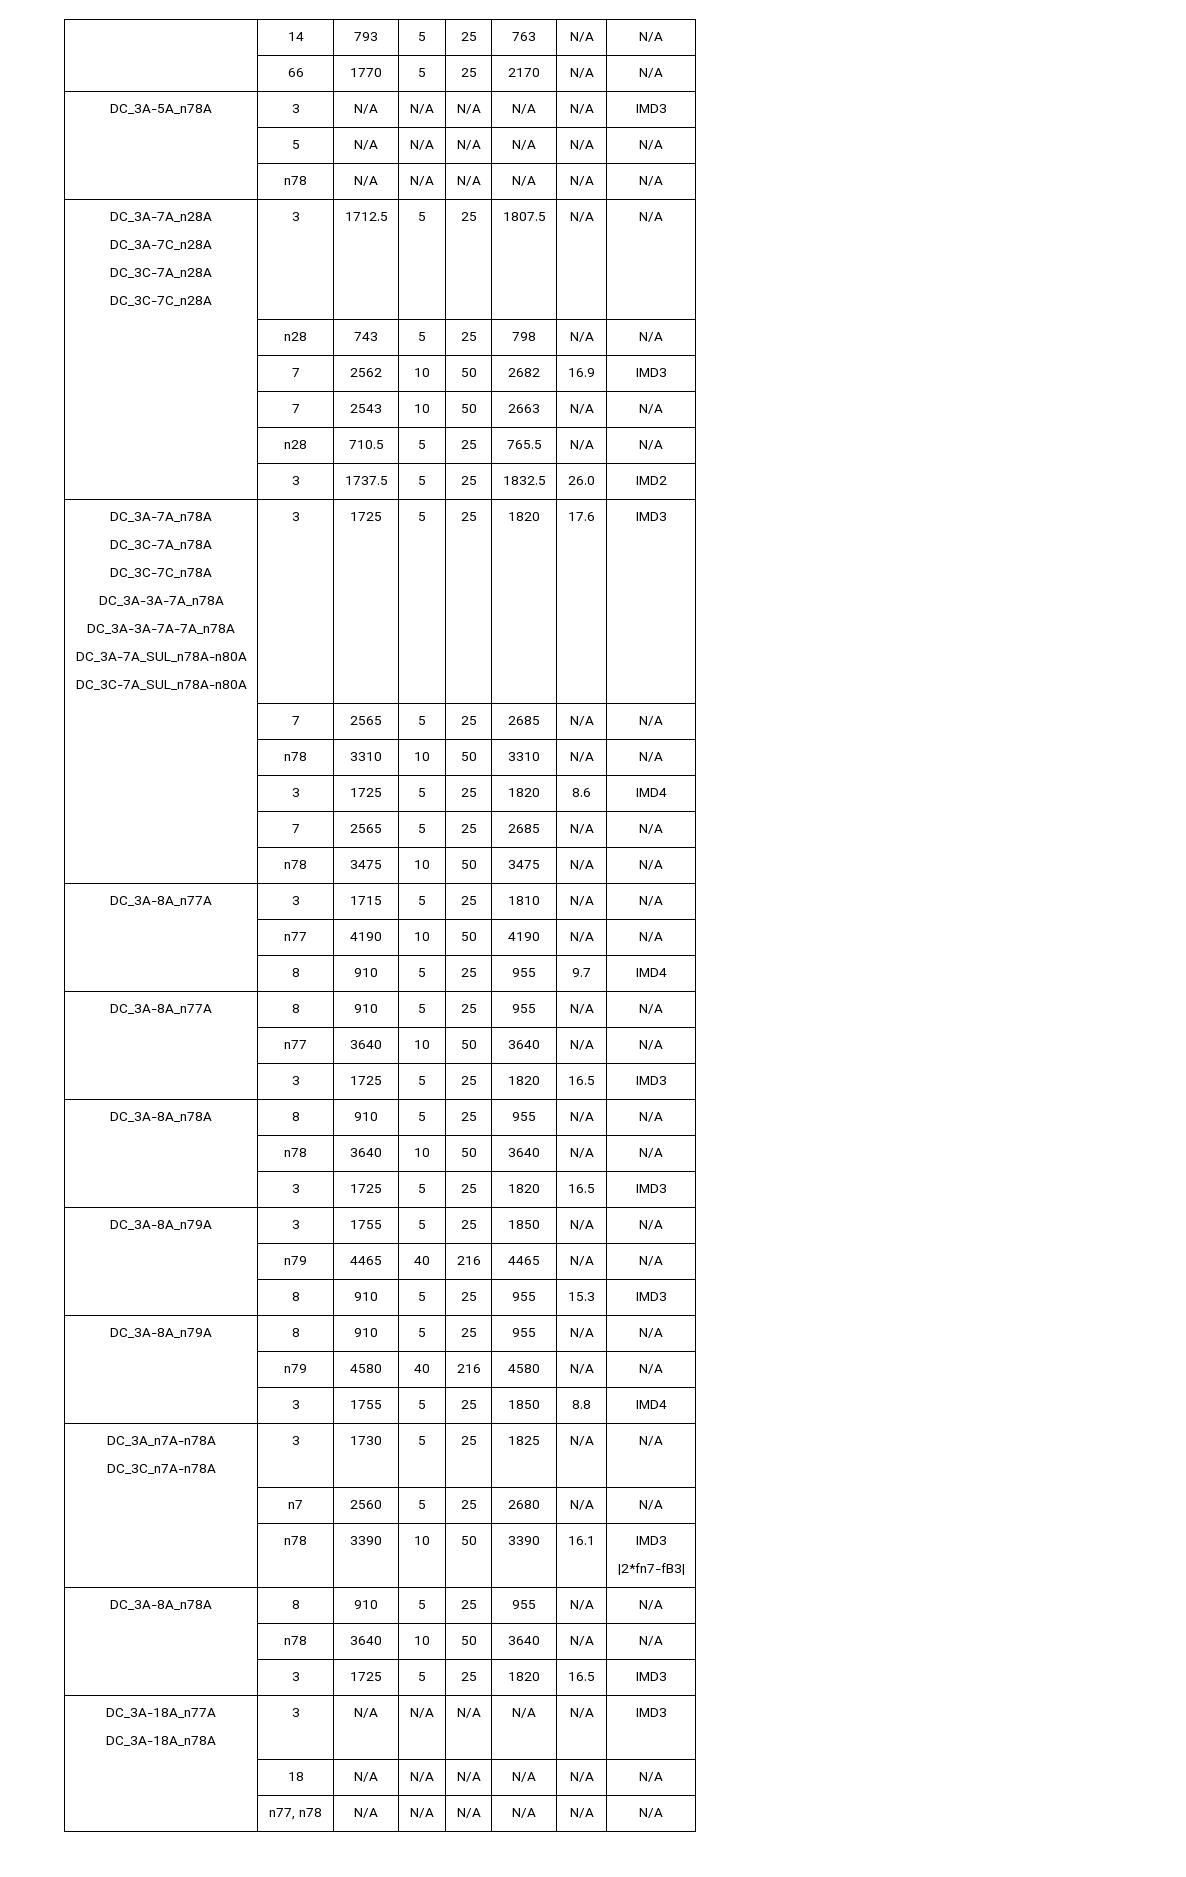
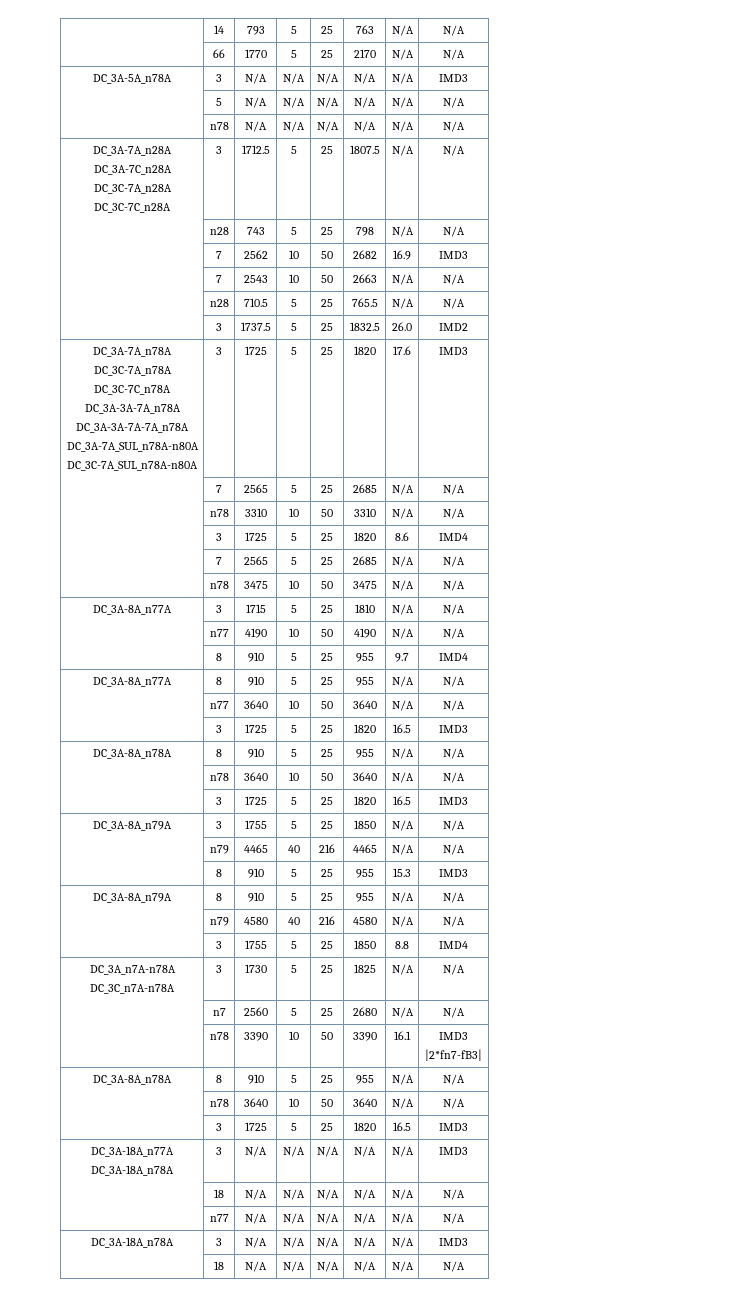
- | n77, n78 | N/A | N/A | N/A | N/A | N/A | N/A
+ | n77 | N/A | N/A | N/A | N/A | N/A | N/A
+ DC_3A-18A_n78A | 3 | N/A | N/A | N/A | N/A | N/A | IMD3
+ | 18 | N/A | N/A | N/A | N/A | N/A | N/A

